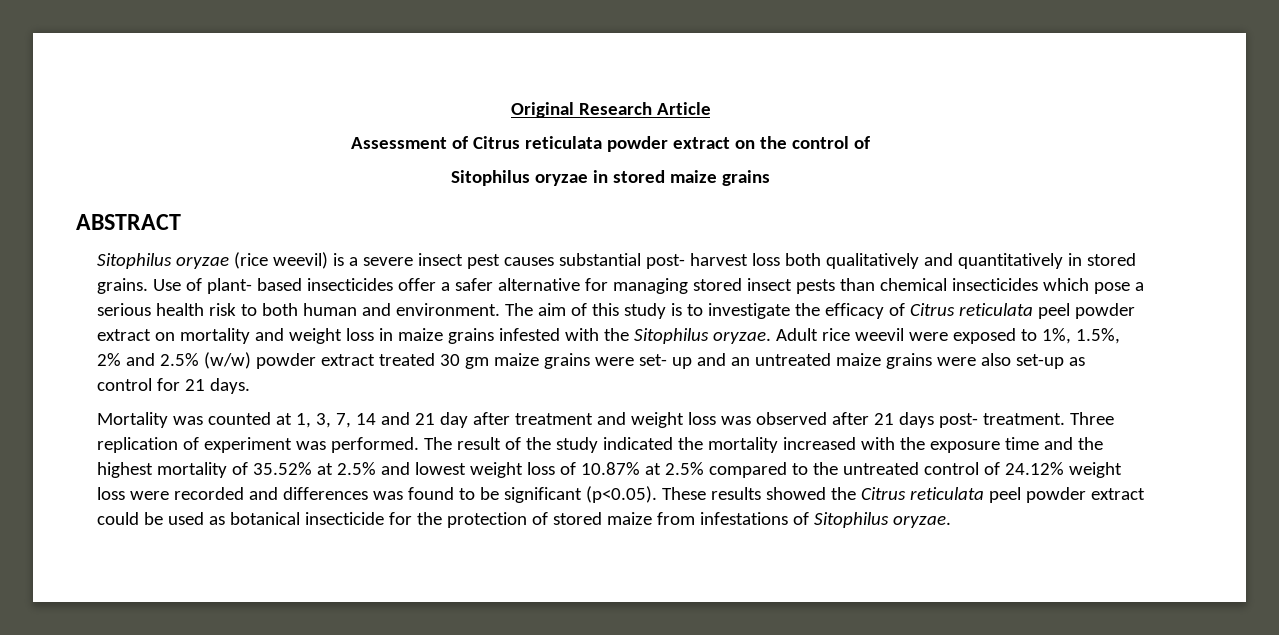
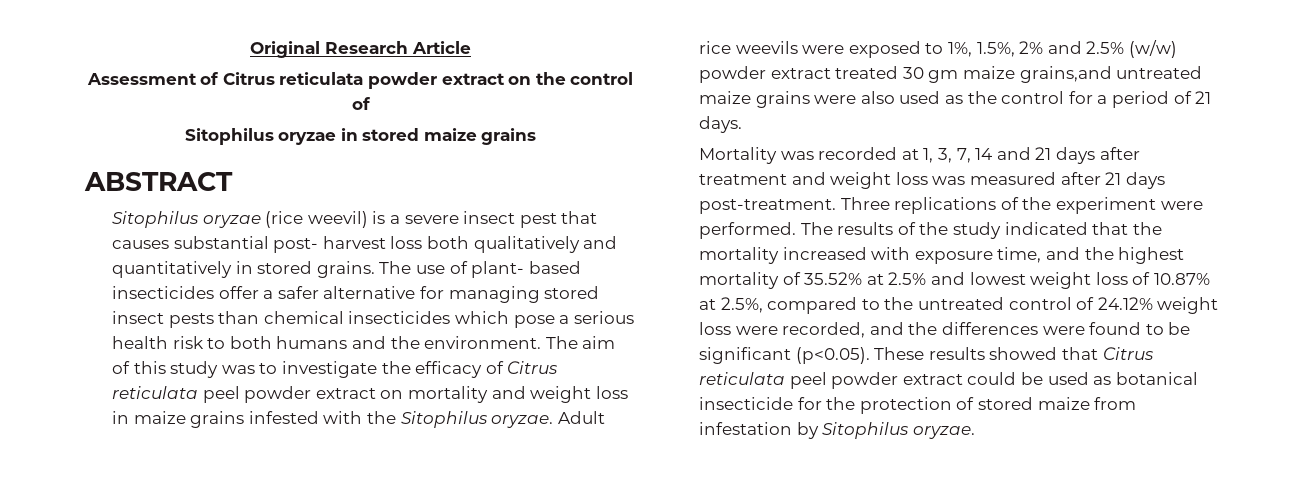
- Sitophilus oryzae (rice weevil) is a severe insect pest causes substantial post- harvest loss both qualitatively and quantitatively in stored grains.
+ Sitophilus oryzae (rice weevil) is a severe insect pest that causes substantial post- harvest loss both qualitatively and quantitatively in stored grains.
- Use of plant- based insecticides offer a safer alternative for managing stored insect pests than chemical insecticides which pose a serious health risk to both human and environment.
+ The use of plant- based insecticides offer a safer alternative for managing stored insect pests than chemical insecticides which pose a serious health risk to both humans and the environment.
- The aim of this study is to investigate the efficacy of Citrus reticulata peel powder extract on mortality and weight loss in maize grains infested with the Sitophilus oryzae.
+ The aim of this study was to investigate the efficacy of Citrus reticulata peel powder extract on mortality and weight loss in maize grains infested with the Sitophilus oryzae.
- Adult rice weevil were exposed to 1%, 1.5%, 2% and 2.5% (w/w) powder extract treated 30 gm maize grains were set- up and an untreated maize grains were also set-up as control for 21 days.
+ Adult rice weevils were exposed to 1%, 1.5%, 2% and 2.5% (w/w) powder extract treated 30 gm maize grains,and untreated maize grains were also used as the control for a period of 21 days.
- Mortality was counted at 1, 3, 7, 14 and 21 day after treatment and weight loss was observed after 21 days post- treatment. Three replication of experiment was performed.
+ Mortality was recorded at 1, 3, 7, 14 and 21 days after treatment and weight loss was measured after 21 days post-treatment. Three replications of the experiment were performed.
- The result of the study indicated the mortality increased with the exposure time and the highest mortality of 35.52% at 2.5% and lowest weight loss of 10.87% at 2.5% compared to the untreated control of 24.12% weight loss were recorded and differences was found to be significant (p<0.05). These results showed the Citrus reticulata peel powder extract could be used as botanical insecticide for the protection of stored maize from infestations of Sitophilus oryzae.
+ The results of the study indicated that the mortality increased with exposure time, and the highest mortality of 35.52% at 2.5% and lowest weight loss of 10.87% at 2.5%, compared to the untreated control of 24.12% weight loss were recorded, and the differences were found to be significant (p<0.05). These results showed that Citrus reticulata peel powder extract could be used as botanical insecticide for the protection of stored maize from infestation by Sitophilus oryzae.

